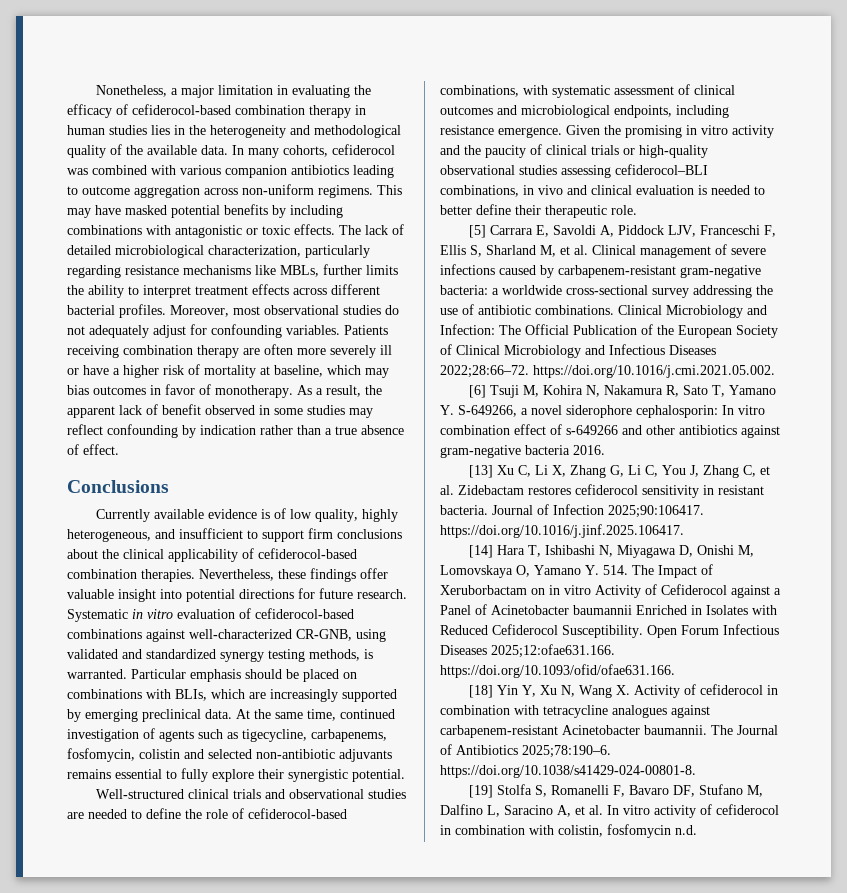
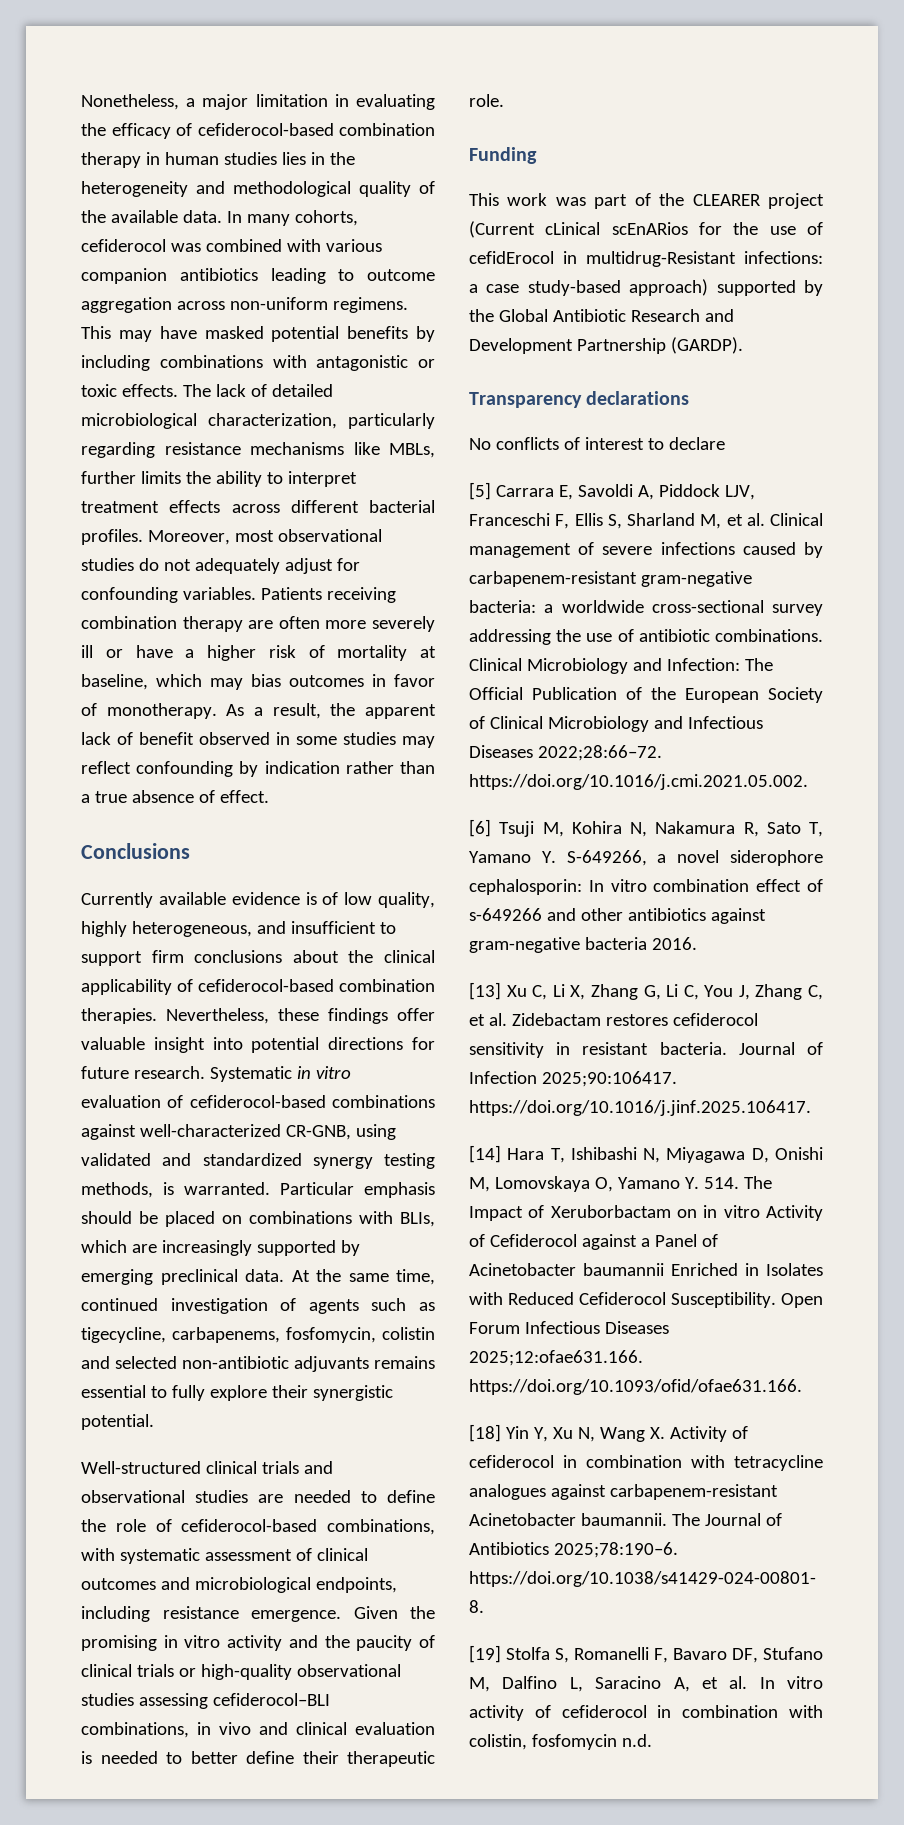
+ Funding
+ This work was part of the CLEARER project (Current cLinical scEnARios for the use of cefidErocol in multidrug-Resistant infections: a case study-based approach) supported by the Global Antibiotic Research and Development Partnership (GARDP).
+ Transparency declarations
+ No conflicts of interest to declare

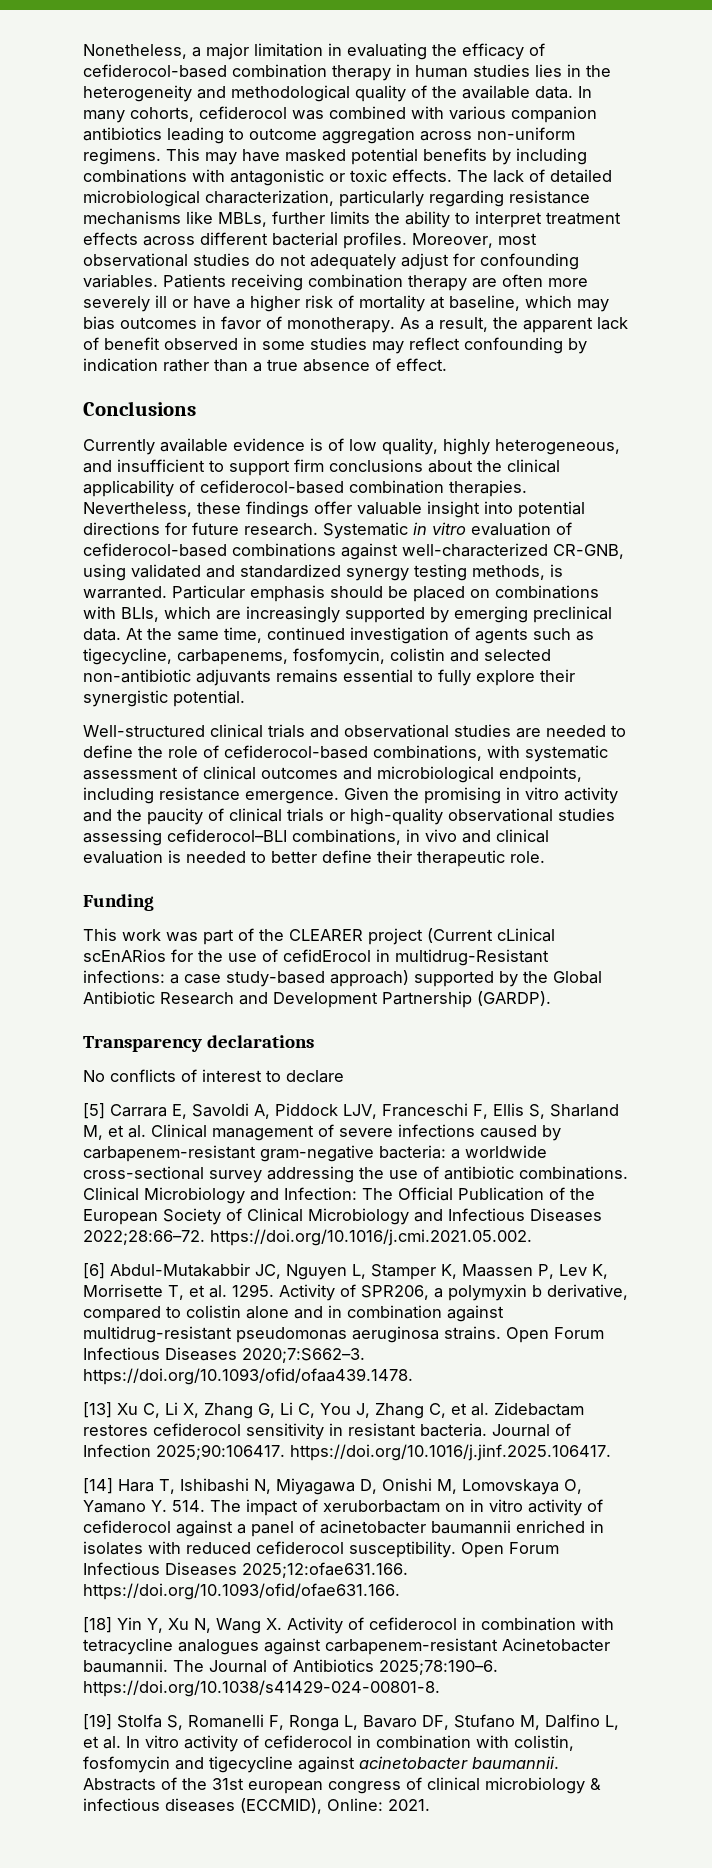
- [6] Tsuji M, Kohira N, Nakamura R, Sato T, Yamano Y. S-649266, a novel siderophore cephalosporin: In vitro combination effect of s-649266 and other antibiotics against gram-negative bacteria 2016.
+ [6] Abdul-Mutakabbir JC, Nguyen L, Stamper K, Maassen P, Lev K, Morrisette T, et al. 1295. Activity of SPR206, a polymyxin b derivative, compared to colistin alone and in combination against multidrug-resistant pseudomonas aeruginosa strains. Open Forum Infectious Diseases 2020;7:S662–3. https://doi.org/10.1093/ofid/ofaa439.1478.
- [14] Hara T, Ishibashi N, Miyagawa D, Onishi M, Lomovskaya O, Yamano Y. 514. The Impact of Xeruborbactam on in vitro Activity of Cefiderocol against a Panel of Acinetobacter baumannii Enriched in Isolates with Reduced Cefiderocol Susceptibility.
+ [14] Hara T, Ishibashi N, Miyagawa D, Onishi M, Lomovskaya O, Yamano Y. 514. The impact of xeruborbactam on in vitro activity of cefiderocol against a panel of acinetobacter baumannii enriched in isolates with reduced cefiderocol susceptibility.
- [19] Stolfa S, Romanelli F, Bavaro DF, Stufano M, Dalfino L, Saracino A, et al. In vitro activity of cefiderocol in combination with colistin, fosfomycin n.d.
+ [19] Stolfa S, Romanelli F, Ronga L, Bavaro DF, Stufano M, Dalfino L, et al. In vitro activity of cefiderocol in combination with colistin, fosfomycin and tigecycline against acinetobacter baumannii. Abstracts of the 31st european congress of clinical microbiology & infectious diseases (ECCMID), Online: 2021.

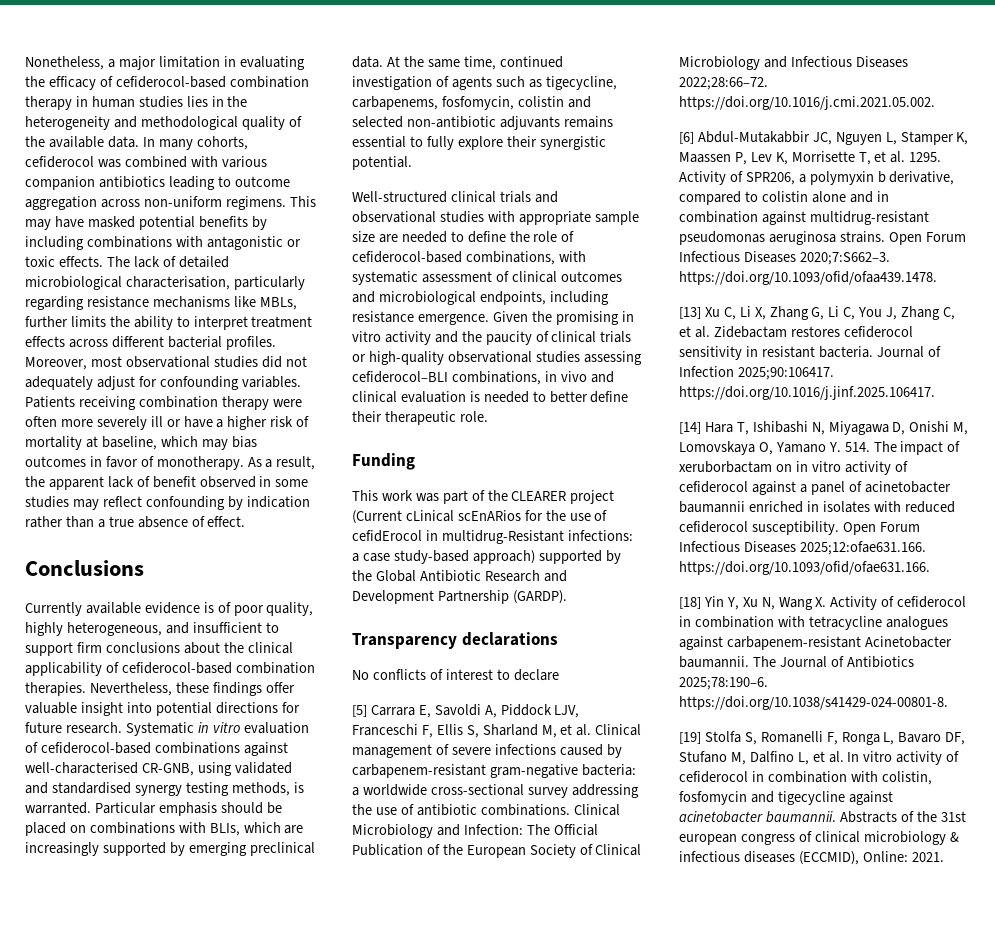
- The lack of detailed microbiological characterization, particularly regarding resistance mechanisms like MBLs, further limits the ability to interpret treatment effects across different bacterial profiles.
+ The lack of detailed microbiological characterisation, particularly regarding resistance mechanisms like MBLs, further limits the ability to interpret treatment effects across different bacterial profiles.
- Moreover, most observational studies do not adequately adjust for confounding variables.
+ Moreover, most observational studies did not adequately adjust for confounding variables.
- Patients receiving combination therapy are often more severely ill or have a higher risk of mortality at baseline, which may bias outcomes in favor of monotherapy.
+ Patients receiving combination therapy were often more severely ill or have a higher risk of mortality at baseline, which may bias outcomes in favor of monotherapy.
- Currently available evidence is of low quality, highly heterogeneous, and insufficient to support firm conclusions about the clinical applicability of cefiderocol-based combination therapies.
+ Currently available evidence is of poor quality, highly heterogeneous, and insufficient to support firm conclusions about the clinical applicability of cefiderocol-based combination therapies.
- Systematic in vitro evaluation of cefiderocol-based combinations against well-characterized CR-GNB, using validated and standardized synergy testing methods, is warranted.
+ Systematic in vitro evaluation of cefiderocol-based combinations against well-characterised CR-GNB, using validated and standardised synergy testing methods, is warranted.
- Well-structured clinical trials and observational studies are needed to define the role of cefiderocol-based combinations, with systematic assessment of clinical outcomes and microbiological endpoints, including resistance emergence.
+ Well-structured clinical trials and observational studies with appropriate sample size are needed to define the role of cefiderocol-based combinations, with systematic assessment of clinical outcomes and microbiological endpoints, including resistance emergence.

